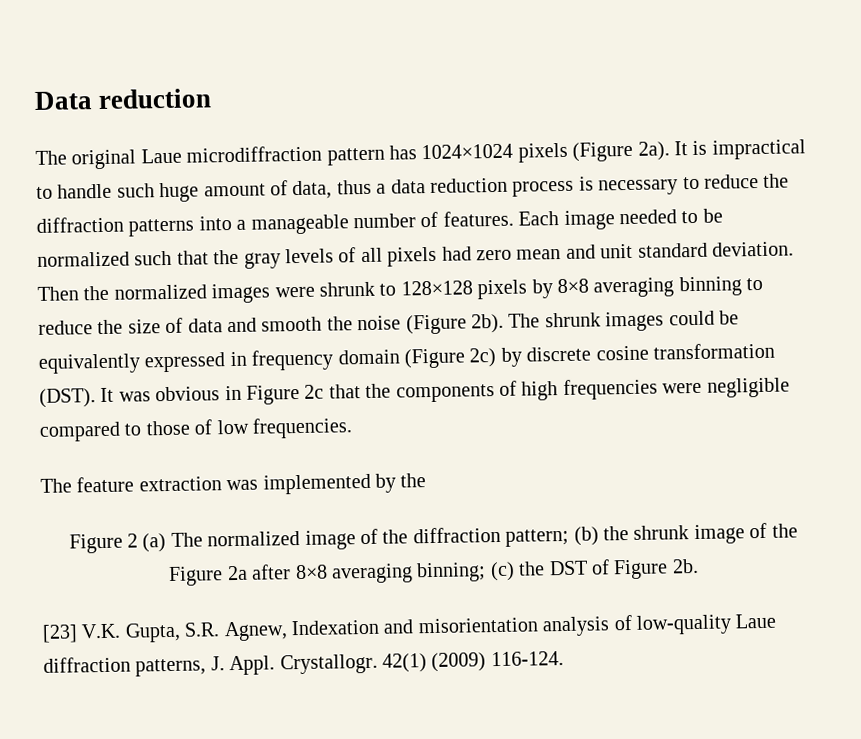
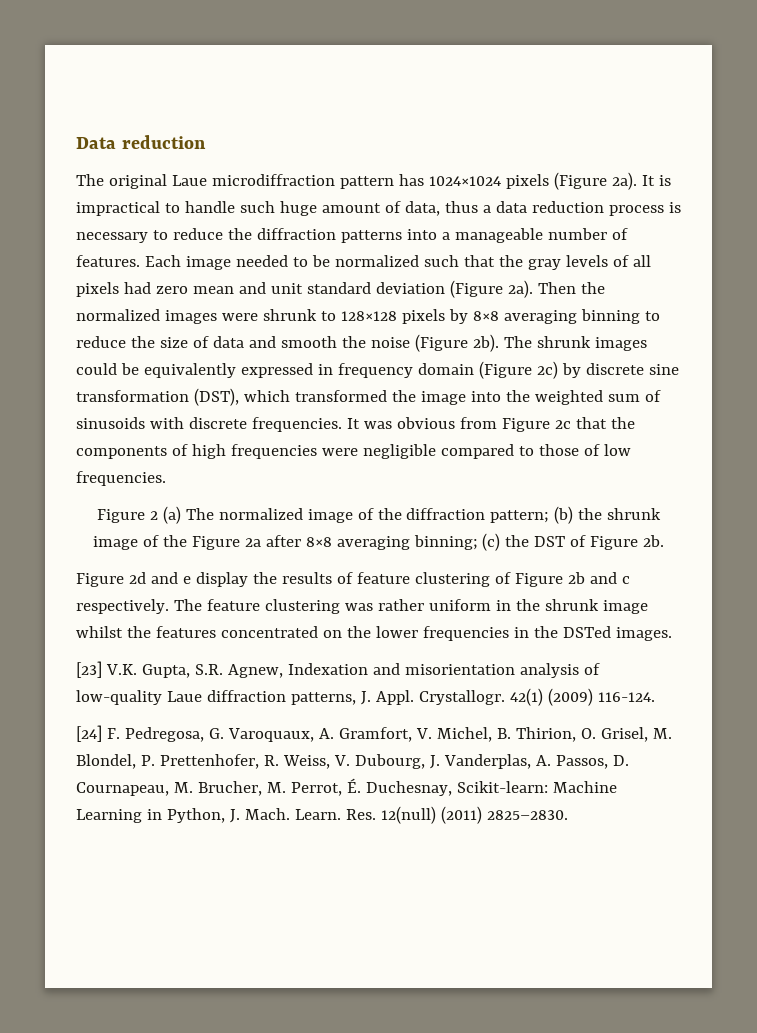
- Each image needed to be normalized such that the gray levels of all pixels had zero mean and unit standard deviation.
+ Each image needed to be normalized such that the gray levels of all pixels had zero mean and unit standard deviation (Figure 2a).
- The shrunk images could be equivalently expressed in frequency domain (Figure 2c) by discrete cosine transformation (DST).
+ The shrunk images could be equivalently expressed in frequency domain (Figure 2c) by discrete sine transformation (DST), which transformed the image into the weighted sum of sinusoids with discrete frequencies.
- It was obvious in Figure 2c that the components of high frequencies were negligible compared to those of low frequencies.
+ It was obvious from Figure 2c that the components of high frequencies were negligible compared to those of low frequencies.
- The feature extraction was implemented by the
+ Figure 2d and e display the results of feature clustering of Figure 2b and c respectively. The feature clustering was rather uniform in the shrunk image whilst the features concentrated on the lower frequencies in the DSTed images.
+ [24] F. Pedregosa, G. Varoquaux, A. Gramfort, V. Michel, B. Thirion, O. Grisel, M. Blondel, P. Prettenhofer, R. Weiss, V. Dubourg, J. Vanderplas, A. Passos, D. Cournapeau, M. Brucher, M. Perrot, É. Duchesnay, Scikit-learn: Machine Learning in Python, J. Mach. Learn. Res. 12(null) (2011) 2825–2830.

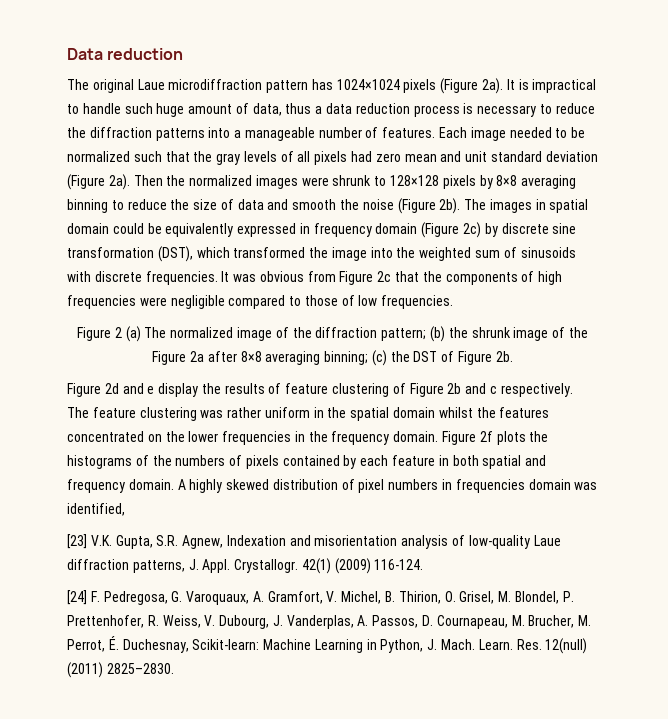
- The shrunk images could be equivalently expressed in frequency domain (Figure 2c) by discrete sine transformation (DST), which transformed the image into the weighted sum of sinusoids with discrete frequencies.
+ The images in spatial domain could be equivalently expressed in frequency domain (Figure 2c) by discrete sine transformation (DST), which transformed the image into the weighted sum of sinusoids with discrete frequencies.
- The feature clustering was rather uniform in the shrunk image whilst the features concentrated on the lower frequencies in the DSTed images.
+ The feature clustering was rather uniform in the spatial domain whilst the features concentrated on the lower frequencies in the frequency domain. Figure 2f plots the histograms of the numbers of pixels contained by each feature in both spatial and frequency domain. A highly skewed distribution of pixel numbers in frequencies domain was identified,

